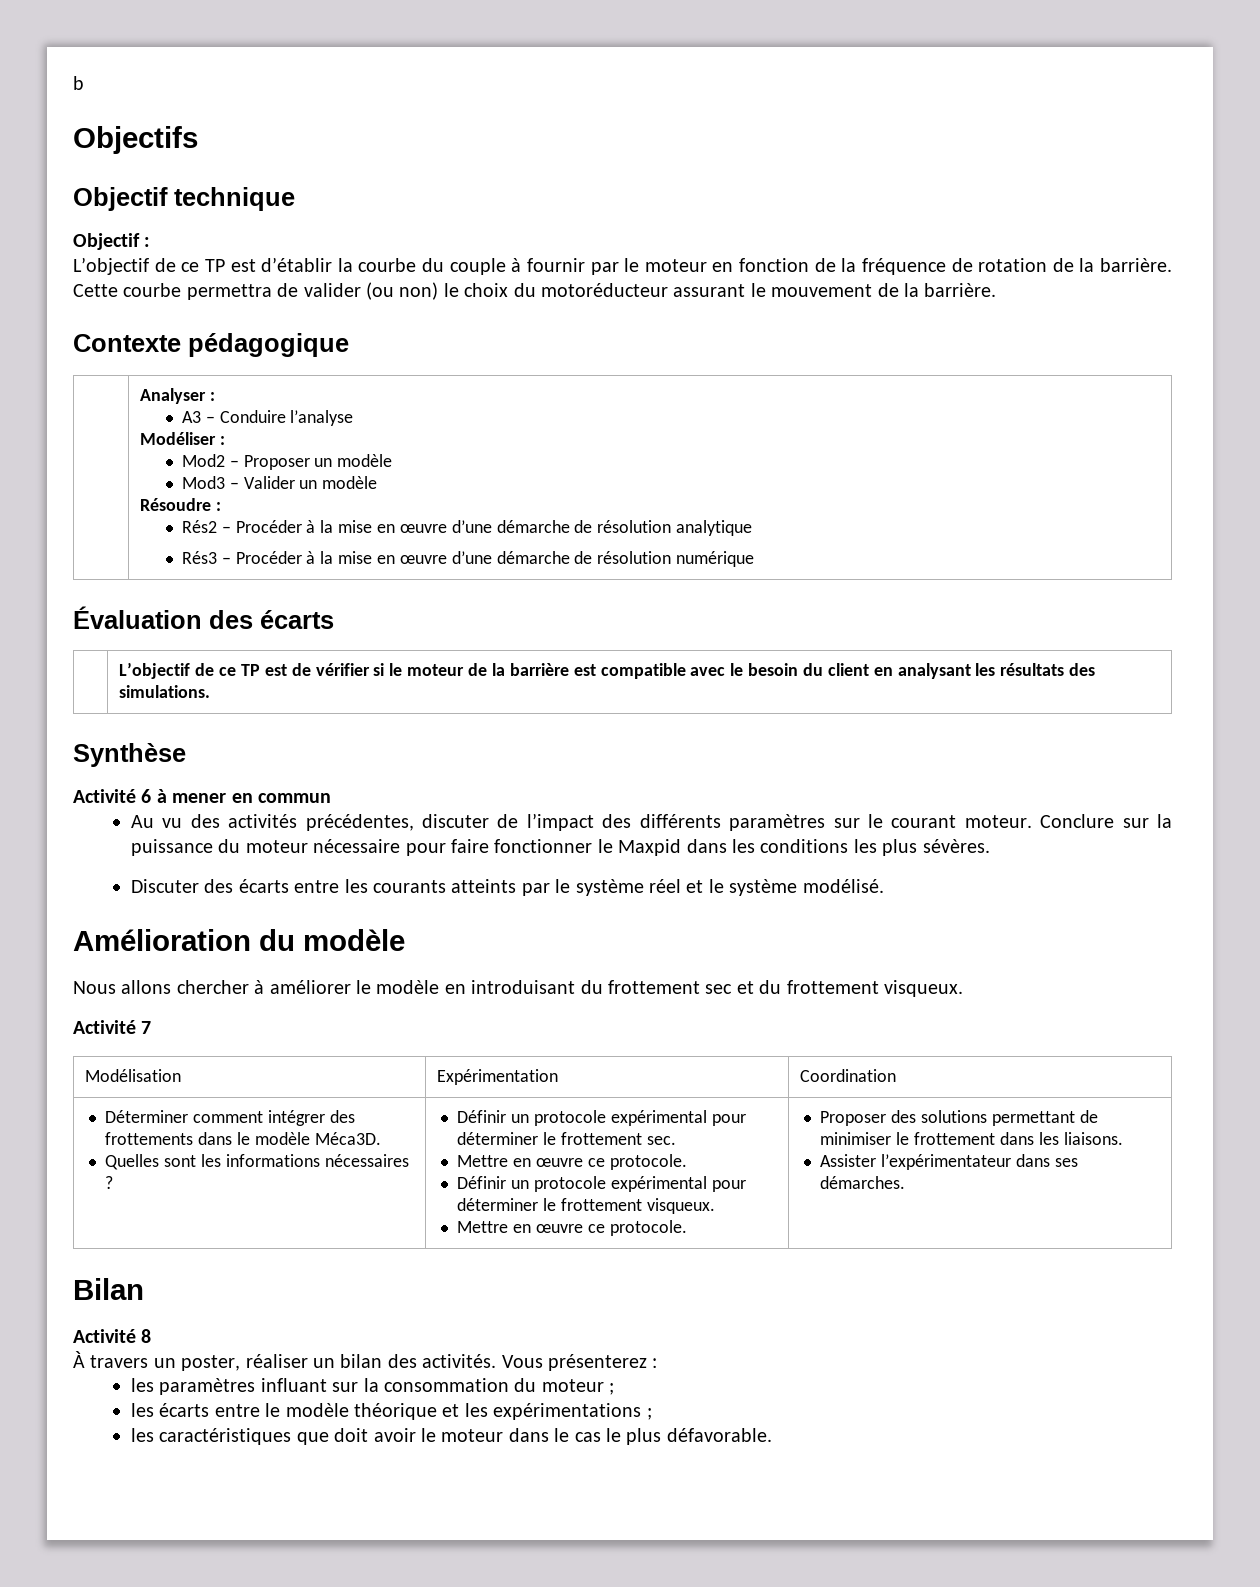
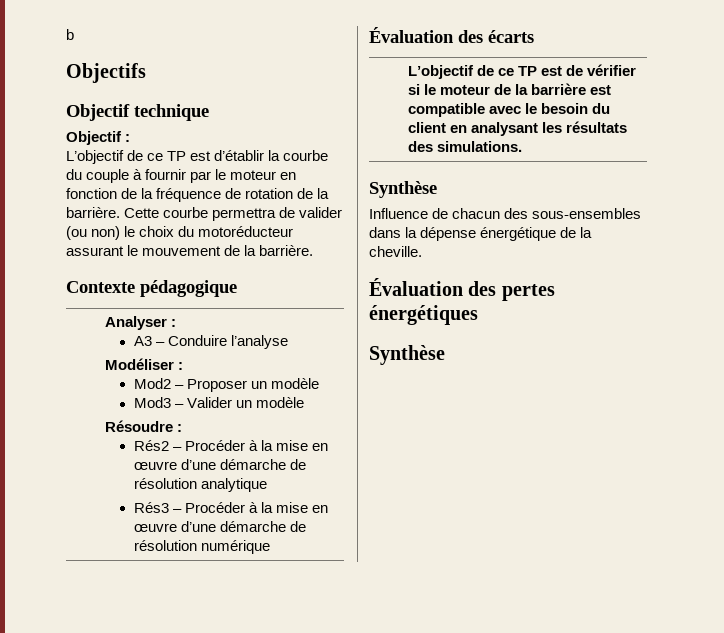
- Activité 6 à mener en commun
- Au vu des activités précédentes, discuter de l’impact des différents paramètres sur le courant moteur. Conclure sur la puissance du moteur nécessaire pour faire fonctionner le Maxpid dans les conditions les plus sévères.
- Discuter des écarts entre les courants atteints par le système réel et le système modélisé.
- Amélioration du modèle
- Nous allons chercher à améliorer le modèle en introduisant du frottement sec et du frottement visqueux.
- Activité 7
- Modélisation | Expérimentation | Coordination
- Déterminer comment intégrer des frottements dans le modèle Méca3D.
- Quelles sont les informations nécessaires ? | Définir un protocole expérimental pour déterminer le frottement sec.
- Mettre en œuvre ce protocole.
- Définir un protocole expérimental pour déterminer le frottement visqueux.
- Mettre en œuvre ce protocole. | Proposer des solutions permettant de minimiser le frottement dans les liaisons.
- Assister l’expérimentateur dans ses démarches.
- Bilan
- Activité 8
- À travers un poster, réaliser un bilan des activités. Vous présenterez :
- les paramètres influant sur la consommation du moteur ;
- les écarts entre le modèle théorique et les expérimentations ;
- les caractéristiques que doit avoir le moteur dans le cas le plus défavorable.
+ Influence de chacun des sous-ensembles dans la dépense énergétique de la cheville.
+ Évaluation des pertes énergétiques
+ Synthèse

